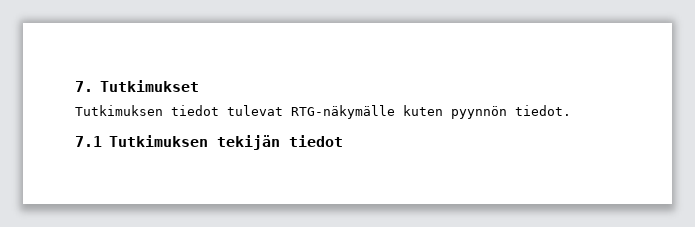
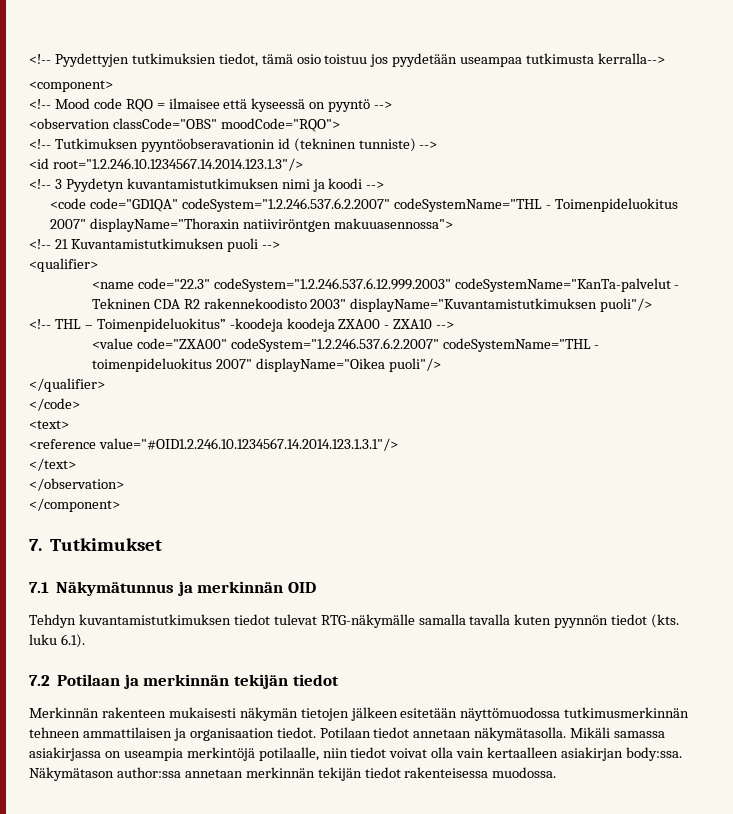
+ <!-- Pyydettyjen tutkimuksien tiedot, tämä osio toistuu jos pyydetään useampaa tutkimusta kerralla-->
+ <component>
+ <!-- Mood code RQO = ilmaisee että kyseessä on pyyntö -->
+ <observation classCode="OBS" moodCode="RQO">
+ <!-- Tutkimuksen pyyntöobseravationin id (tekninen tunniste) -->
+ <id root="1.2.246.10.1234567.14.2014.123.1.3"/>
+ <!-- 3 Pyydetyn kuvantamistutkimuksen nimi ja koodi -->
+ <code code="GD1QA" codeSystem="1.2.246.537.6.2.2007" codeSystemName="THL - Toimenpideluokitus 2007" displayName="Thoraxin natiiviröntgen makuuasennossa">
+ <!-- 21 Kuvantamistutkimuksen puoli -->
+ <qualifier>
+ <name code="22.3" codeSystem="1.2.246.537.6.12.999.2003" codeSystemName="KanTa-palvelut - Tekninen CDA R2 rakennekoodisto 2003" displayName="Kuvantamistutkimuksen puoli"/>
+ <!-- THL – Toimenpideluokitus” -koodeja koodeja ZXA00 - ZXA10 -->
+ <value code="ZXA00" codeSystem="1.2.246.537.6.2.2007" codeSystemName="THL - toimenpideluokitus 2007" displayName="Oikea puoli"/>
+ </qualifier>
+ </code>
+ <text>
+ <reference value="#OID1.2.246.10.1234567.14.2014.123.1.3.1"/>
+ </text>
+ </observation>
+ </component>
  7. Tutkimukset
- Tutkimuksen tiedot tulevat RTG-näkymälle kuten pyynnön tiedot.
- 7.1 Tutkimuksen tekijän tiedot
+ 7.1 Näkymätunnus ja merkinnän OID
+ Tehdyn kuvantamistutkimuksen tiedot tulevat RTG-näkymälle samalla tavalla kuten pyynnön tiedot (kts. luku 6.1).
+ 7.2 Potilaan ja merkinnän tekijän tiedot
+ Merkinnän rakenteen mukaisesti näkymän tietojen jälkeen esitetään näyttömuodossa tutkimusmerkinnän tehneen ammattilaisen ja organisaation tiedot. Potilaan tiedot annetaan näkymätasolla. Mikäli samassa asiakirjassa on useampia merkintöjä potilaalle, niin tiedot voivat olla vain kertaalleen asiakirjan body:ssa. Näkymätason author:ssa annetaan merkinnän tekijän tiedot rakenteisessa muodossa.

